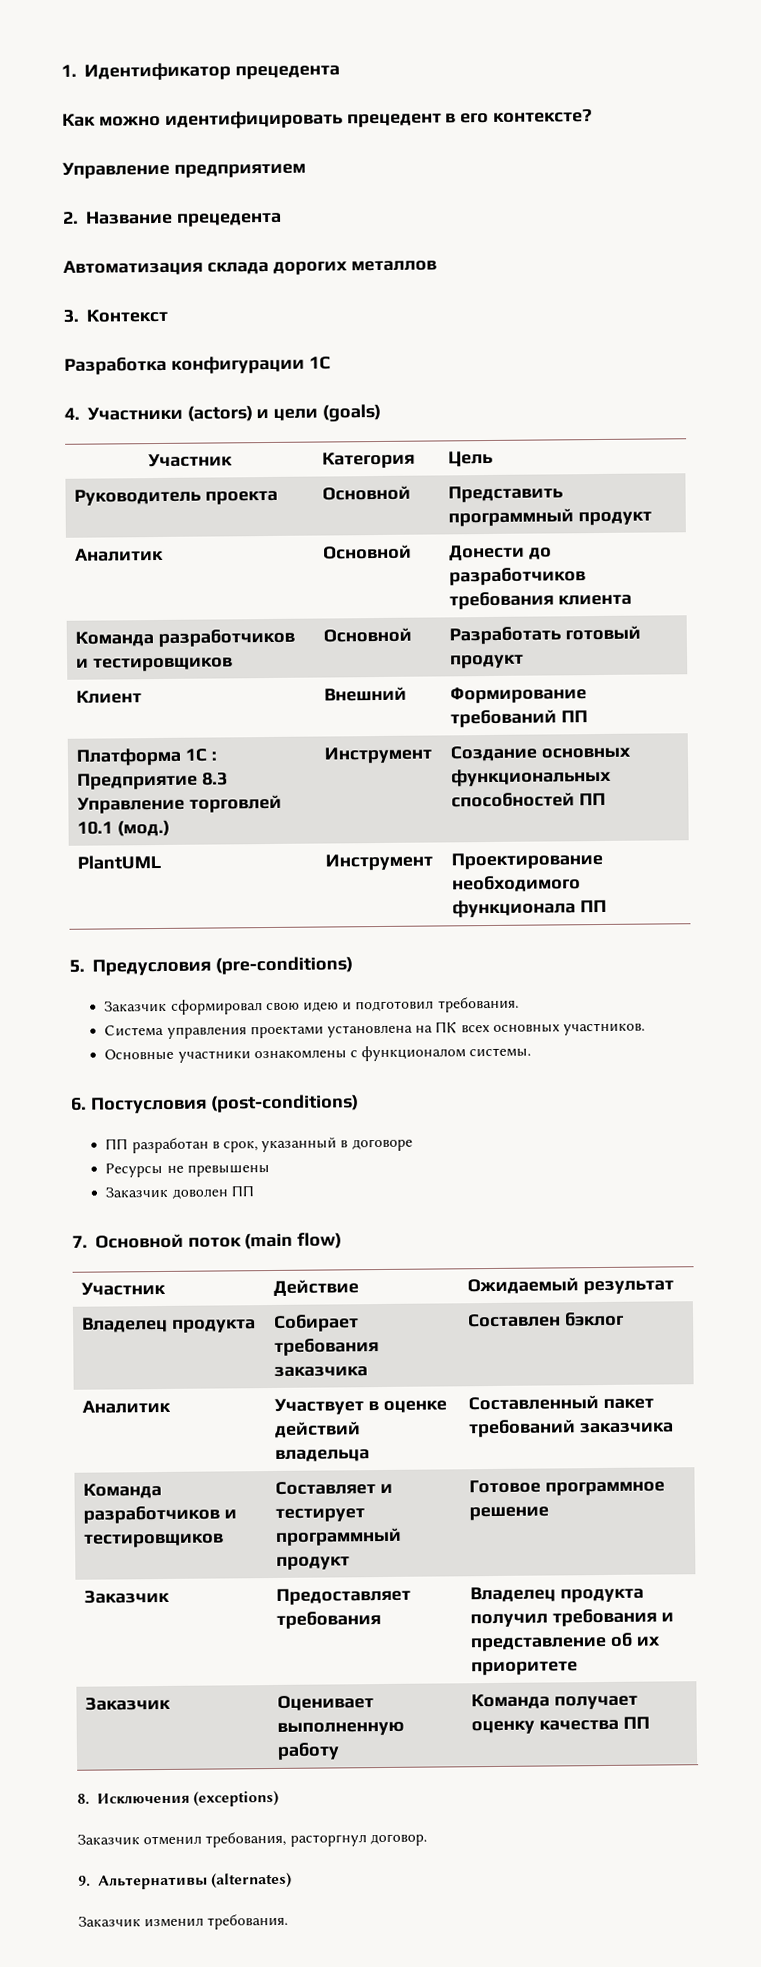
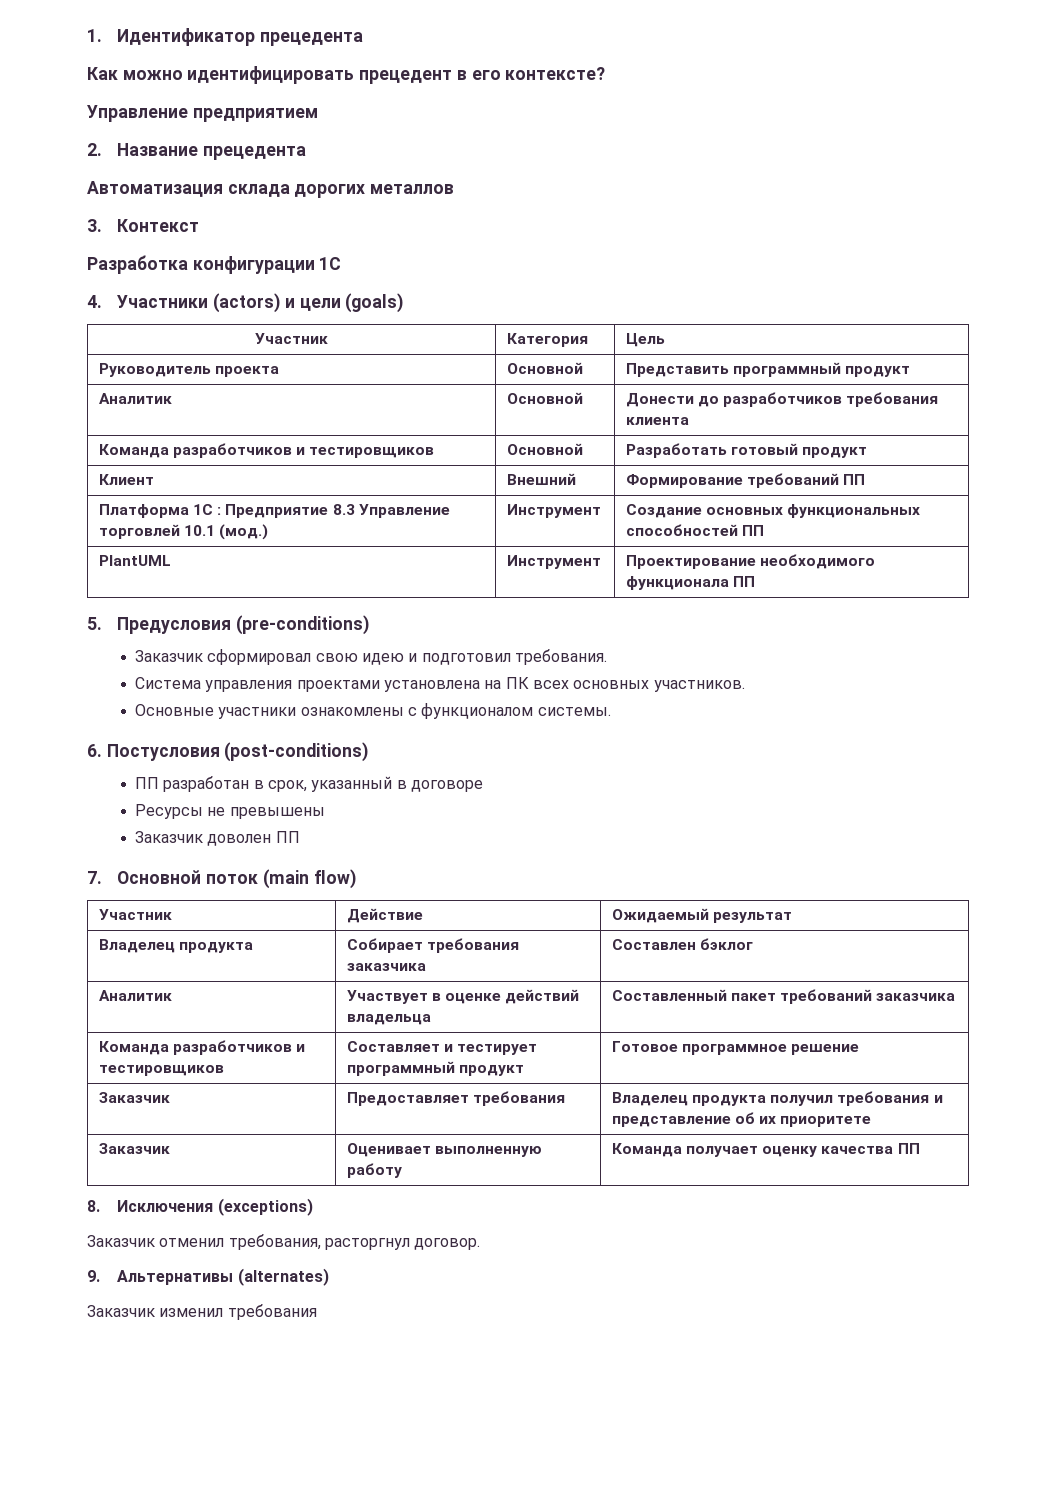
- Заказчик изменил требования.
+ Заказчик изменил требования

